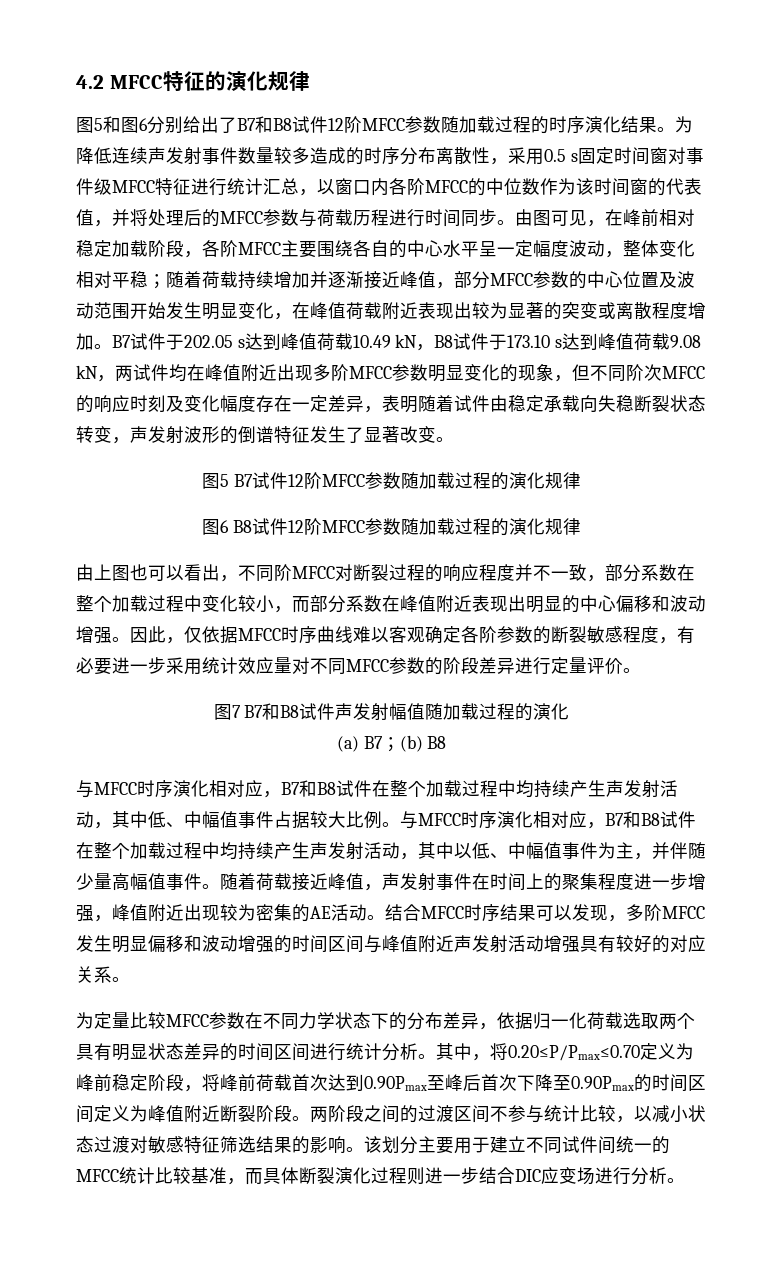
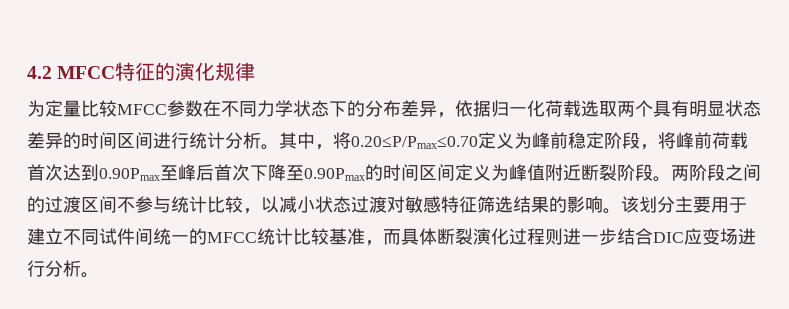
- 图5和图6分别给出了B7和B8试件12阶MFCC参数随加载过程的时序演化结果。为降低连续声发射事件数量较多造成的时序分布离散性，采用0.5 s固定时间窗对事件级MFCC特征进行统计汇总，以窗口内各阶MFCC的中位数作为该时间窗的代表值，并将处理后的MFCC参数与荷载历程进行时间同步。由图可见，在峰前相对稳定加载阶段，各阶MFCC主要围绕各自的中心水平呈一定幅度波动，整体变化相对平稳；随着荷载持续增加并逐渐接近峰值，部分MFCC参数的中心位置及波动范围开始发生明显变化，在峰值荷载附近表现出较为显著的突变或离散程度增加。B7试件于202.05 s达到峰值荷载10.49 kN，B8试件于173.10 s达到峰值荷载9.08 kN，两试件均在峰值附近出现多阶MFCC参数明显变化的现象，但不同阶次MFCC的响应时刻及变化幅度存在一定差异，表明随着试件由稳定承载向失稳断裂状态转变，声发射波形的倒谱特征发生了显著改变。
- 图5 B7试件12阶MFCC参数随加载过程的演化规律
- 图6 B8试件12阶MFCC参数随加载过程的演化规律
- 由上图也可以看出，不同阶MFCC对断裂过程的响应程度并不一致，部分系数在整个加载过程中变化较小，而部分系数在峰值附近表现出明显的中心偏移和波动增强。因此，仅依据MFCC时序曲线难以客观确定各阶参数的断裂敏感程度，有必要进一步采用统计效应量对不同MFCC参数的阶段差异进行定量评价。
- 图7 B7和B8试件声发射幅值随加载过程的演化
- (a) B7；(b) B8
- 与MFCC时序演化相对应，B7和B8试件在整个加载过程中均持续产生声发射活动，其中低、中幅值事件占据较大比例。与MFCC时序演化相对应，B7和B8试件在整个加载过程中均持续产生声发射活动，其中以低、中幅值事件为主，并伴随少量高幅值事件。随着荷载接近峰值，声发射事件在时间上的聚集程度进一步增强，峰值附近出现较为密集的AE活动。结合MFCC时序结果可以发现，多阶MFCC发生明显偏移和波动增强的时间区间与峰值附近声发射活动增强具有较好的对应关系。

